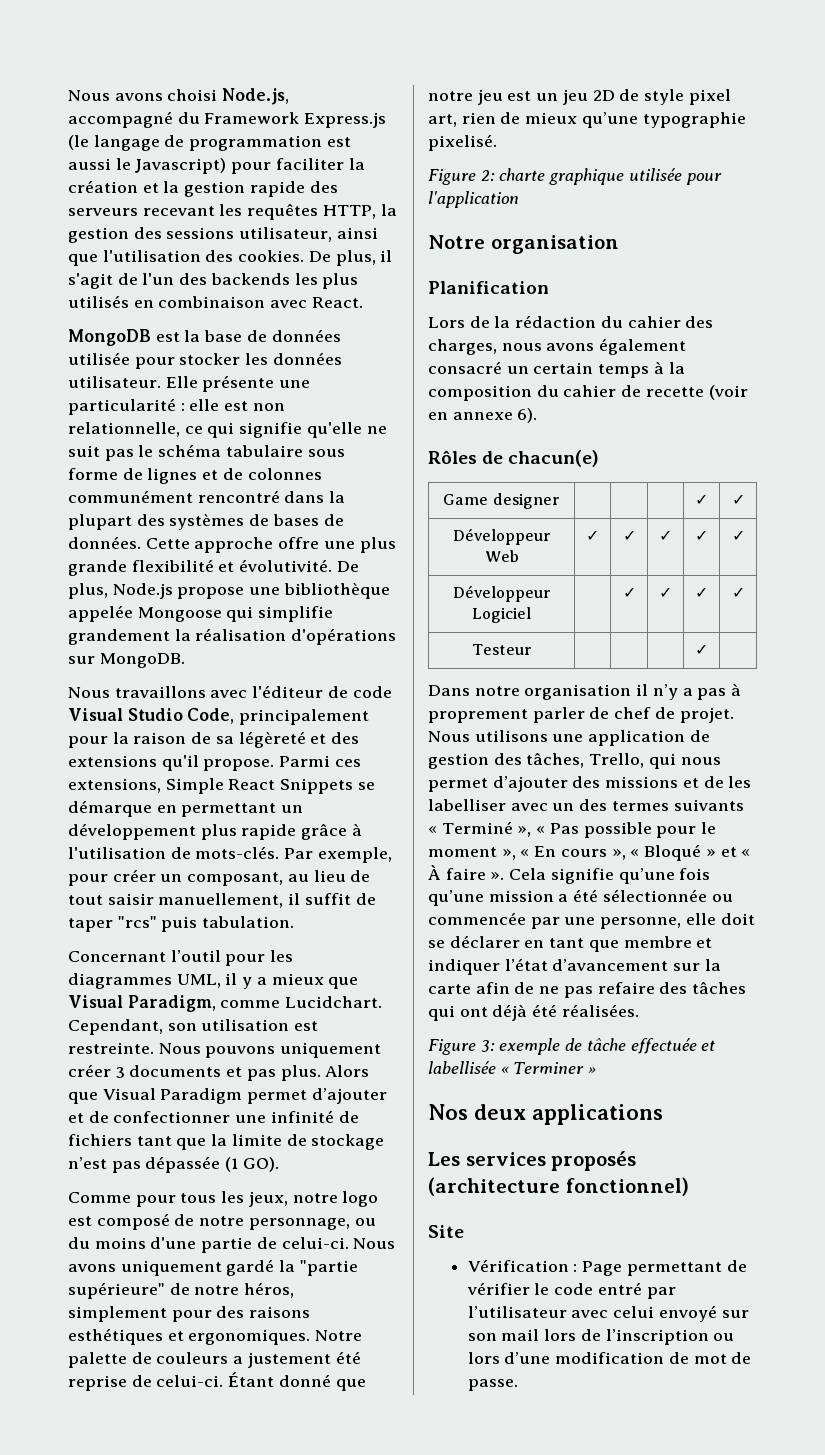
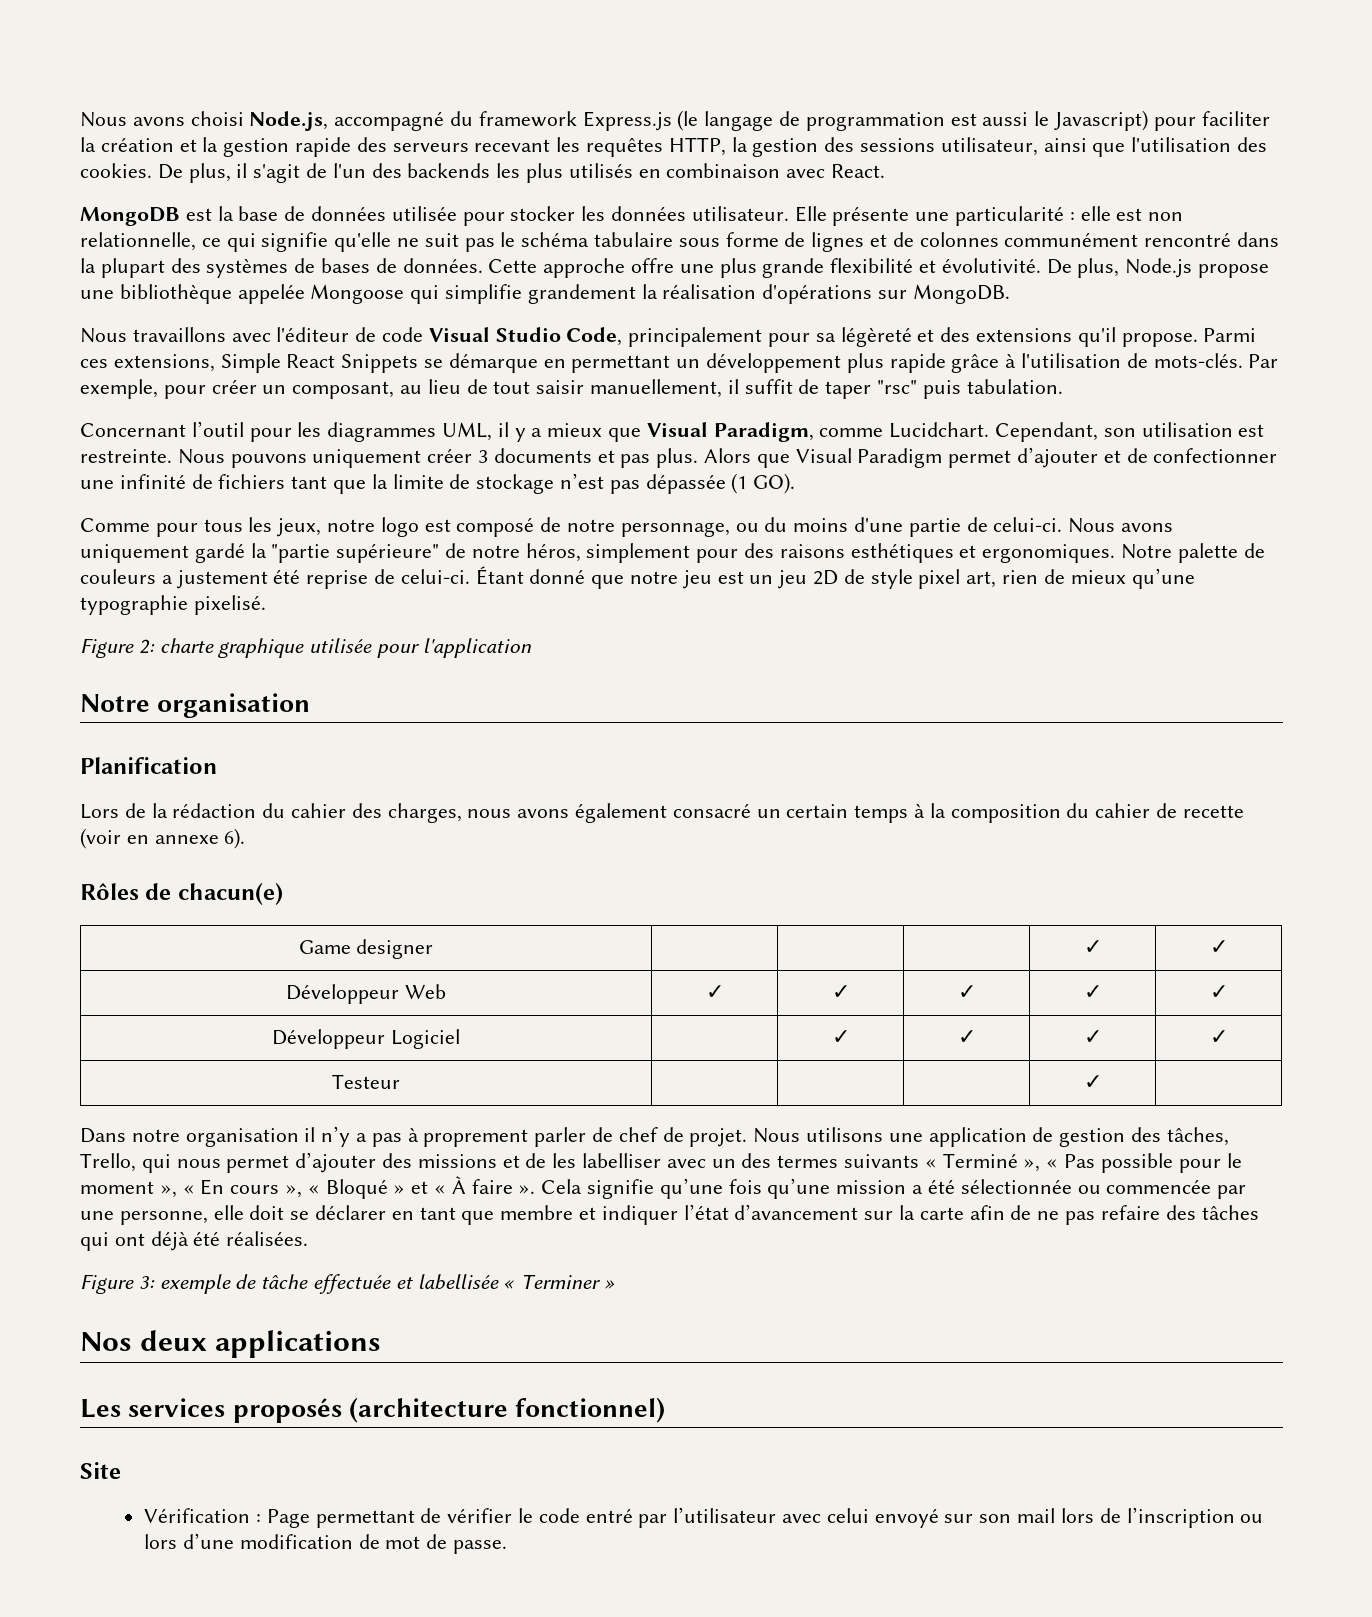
- Nous avons choisi Node.js, accompagné du Framework Express.js (le langage de programmation est aussi le Javascript) pour faciliter la création et la gestion rapide des serveurs recevant les requêtes HTTP, la gestion des sessions utilisateur, ainsi que l'utilisation des cookies.
+ Nous avons choisi Node.js, accompagné du framework Express.js (le langage de programmation est aussi le Javascript) pour faciliter la création et la gestion rapide des serveurs recevant les requêtes HTTP, la gestion des sessions utilisateur, ainsi que l'utilisation des cookies.
- Nous travaillons avec l'éditeur de code Visual Studio Code, principalement pour la raison de sa légèreté et des extensions qu'il propose.
+ Nous travaillons avec l'éditeur de code Visual Studio Code, principalement pour sa légèreté et des extensions qu'il propose.
- Par exemple, pour créer un composant, au lieu de tout saisir manuellement, il suffit de taper "rcs" puis tabulation.
+ Par exemple, pour créer un composant, au lieu de tout saisir manuellement, il suffit de taper "rsc" puis tabulation.

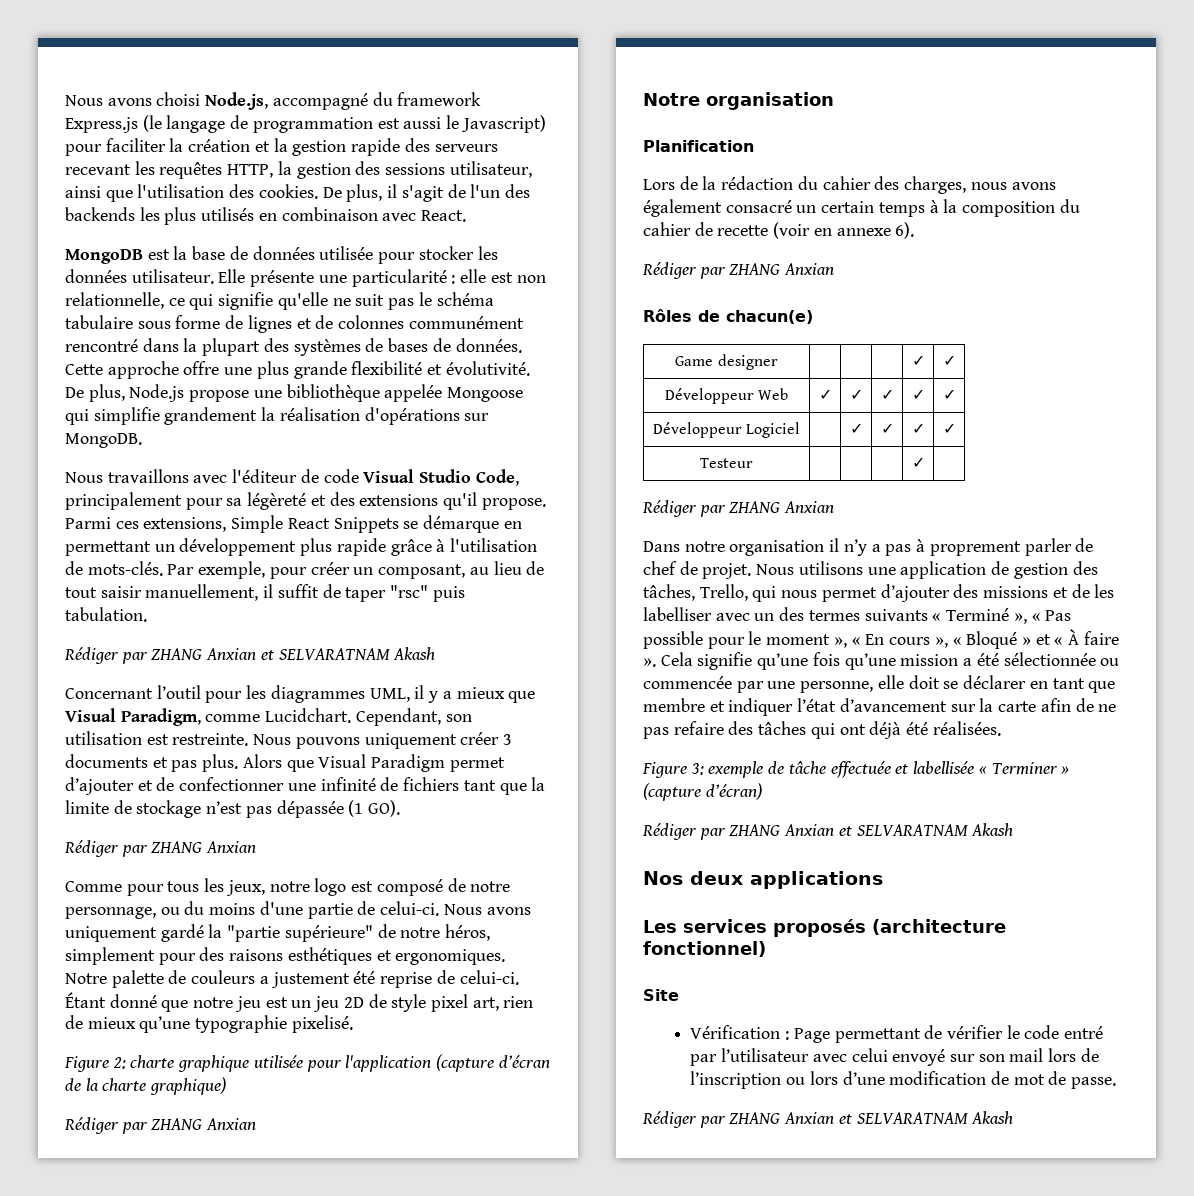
  Par exemple, pour créer un composant, au lieu de tout saisir manuellement, il suffit de taper "rsc" puis tabulation.
+ Rédiger par ZHANG Anxian et SELVARATNAM Akash
  Alors que Visual Paradigm permet d’ajouter et de confectionner une infinité de fichiers tant que la limite de stockage n’est pas dépassée (1 GO).
+ Rédiger par ZHANG Anxian
- Figure 2: charte graphique utilisée pour l'application
+ Figure 2: charte graphique utilisée pour l'application (capture d’écran de la charte graphique)
+ Rédiger par ZHANG Anxian
  Lors de la rédaction du cahier des charges, nous avons également consacré un certain temps à la composition du cahier de recette (voir en annexe 6).
+ Rédiger par ZHANG Anxian
  Testeur | | | | ✓ |
+ Rédiger par ZHANG Anxian
- Figure 3: exemple de tâche effectuée et labellisée « Terminer »
+ Figure 3: exemple de tâche effectuée et labellisée « Terminer » (capture d’écran)
+ Rédiger par ZHANG Anxian et SELVARATNAM Akash
  Vérification : Page permettant de vérifier le code entré par l’utilisateur avec celui envoyé sur son mail lors de l’inscription ou lors d’une modification de mot de passe.
+ Rédiger par ZHANG Anxian et SELVARATNAM Akash

